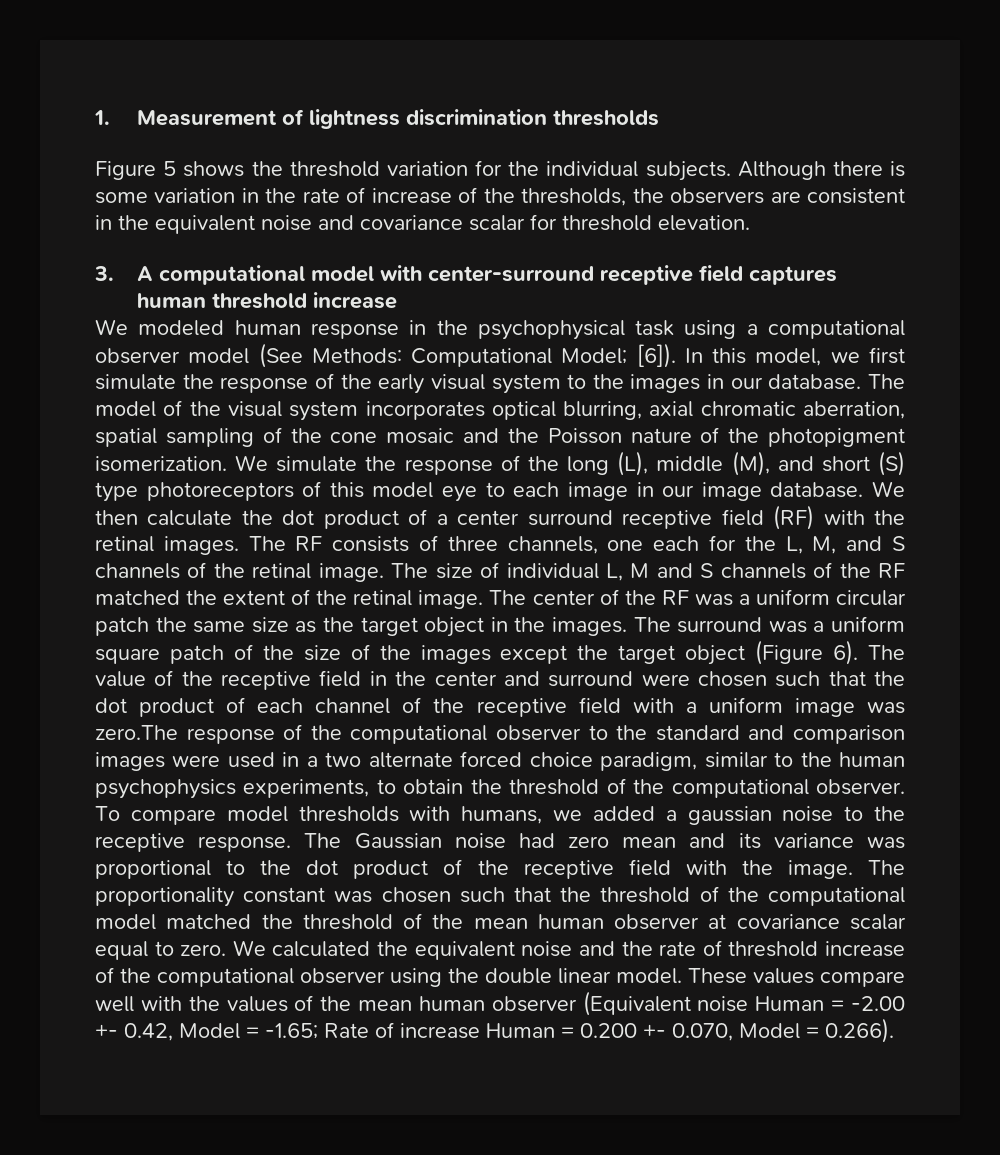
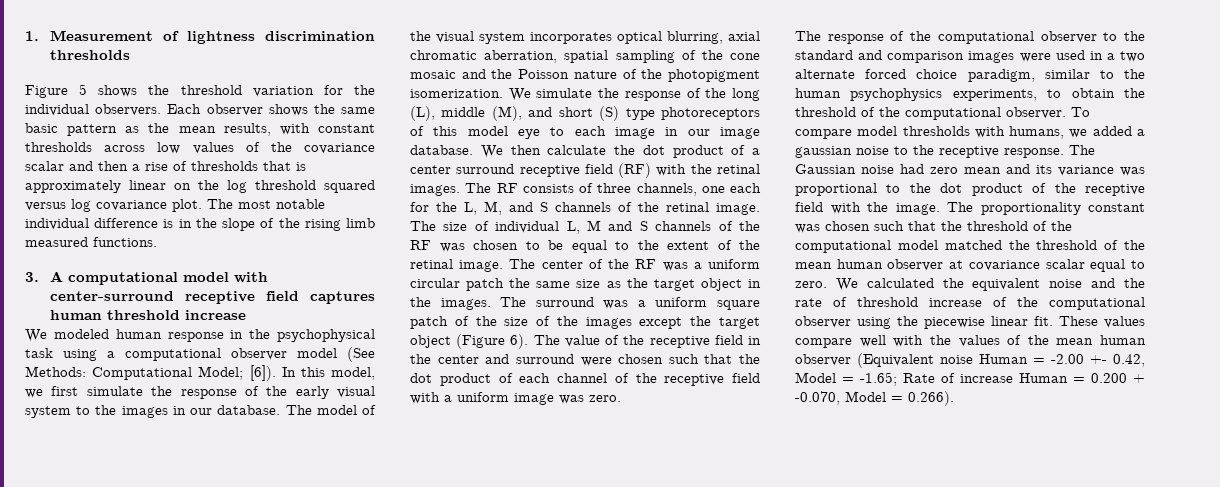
- Figure 5 shows the threshold variation for the individual subjects. Although there is some variation in the rate of increase of the thresholds, the observers are consistent in the equivalent noise and covariance scalar for threshold elevation.
+ Figure 5 shows the threshold variation for the individual observers. Each observer shows the same basic pattern as the mean results, with constant thresholds across low values of the covariance scalar and then a rise of thresholds that is approximately linear on the log threshold squared versus log covariance plot. The most notable individual difference is in the slope of the rising limb measured functions.
- The size of individual L, M and S channels of the RF matched the extent of the retinal image.
+ The size of individual L, M and S channels of the RF was chosen to be equal to the extent of the retinal image.
- The value of the receptive field in the center and surround were chosen such that the dot product of each channel of the receptive field with a uniform image was zero.The response of the computational observer to the standard and comparison images were used in a two alternate forced choice paradigm, similar to the human psychophysics experiments, to obtain the threshold of the computational observer.
+ The value of the receptive field in the center and surround were chosen such that the dot product of each channel of the receptive field with a uniform image was zero.
+ The response of the computational observer to the standard and comparison images were used in a two alternate forced choice paradigm, similar to the human psychophysics experiments, to obtain the threshold of the computational observer.
- We calculated the equivalent noise and the rate of threshold increase of the computational observer using the double linear model.
+ We calculated the equivalent noise and the rate of threshold increase of the computational observer using the piecewise linear fit.
- These values compare well with the values of the mean human observer (Equivalent noise Human = -2.00 +- 0.42, Model = -1.65; Rate of increase Human = 0.200 +- 0.070, Model = 0.266).
+ These values compare well with the values of the mean human observer (Equivalent noise Human = -2.00 +- 0.42, Model = -1.65; Rate of increase Human = 0.200 + -0.070, Model = 0.266).

